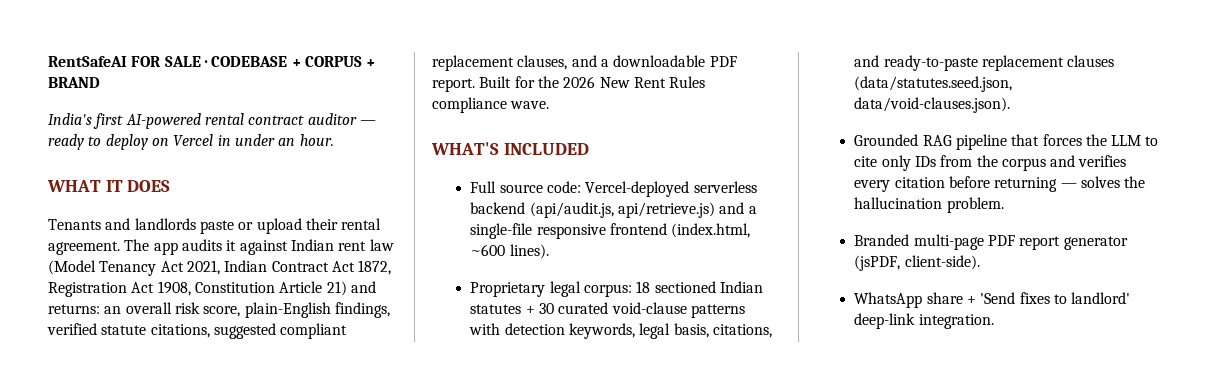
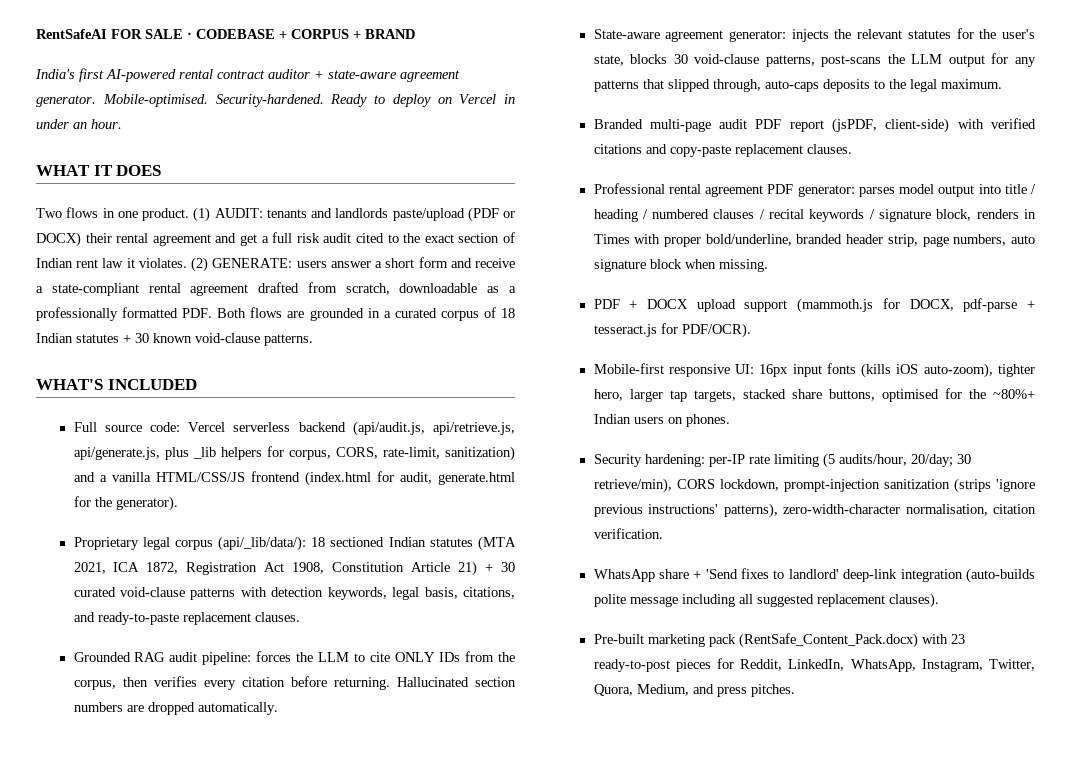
- India's first AI-powered rental contract auditor — ready to deploy on Vercel in under an hour.
+ India's first AI-powered rental contract auditor + state-aware agreement generator. Mobile-optimised. Security-hardened. Ready to deploy on Vercel in under an hour.
- Tenants and landlords paste or upload their rental agreement. The app audits it against Indian rent law (Model Tenancy Act 2021, Indian Contract Act 1872, Registration Act 1908, Constitution Article 21) and returns: an overall risk score, plain-English findings, verified statute citations, suggested compliant replacement clauses, and a downloadable PDF report. Built for the 2026 New Rent Rules compliance wave.
+ Two flows in one product. (1) AUDIT: tenants and landlords paste/upload (PDF or DOCX) their rental agreement and get a full risk audit cited to the exact section of Indian rent law it violates. (2) GENERATE: users answer a short form and receive a state-compliant rental agreement drafted from scratch, downloadable as a professionally formatted PDF. Both flows are grounded in a curated corpus of 18 Indian statutes + 30 known void-clause patterns.
  WHAT'S INCLUDED
- Full source code: Vercel-deployed serverless backend (api/audit.js, api/retrieve.js) and a single-file responsive frontend (index.html, ~600 lines).
- Proprietary legal corpus: 18 sectioned Indian statutes + 30 curated void-clause patterns with detection keywords, legal basis, citations, and ready-to-paste replacement clauses (data/statutes.seed.json, data/void-clauses.json).
+ Full source code: Vercel serverless backend (api/audit.js, api/retrieve.js, api/generate.js, plus _lib helpers for corpus, CORS, rate-limit, sanitization) and a vanilla HTML/CSS/JS frontend (index.html for audit, generate.html for the generator).
+ Proprietary legal corpus (api/_lib/data/): 18 sectioned Indian statutes (MTA 2021, ICA 1872, Registration Act 1908, Constitution Article 21) + 30 curated void-clause patterns with detection keywords, legal basis, citations, and ready-to-paste replacement clauses.
- Grounded RAG pipeline that forces the LLM to cite only IDs from the corpus and verifies every citation before returning — solves the hallucination problem.
+ Grounded RAG audit pipeline: forces the LLM to cite ONLY IDs from the corpus, then verifies every citation before returning. Hallucinated section numbers are dropped automatically.
+ State-aware agreement generator: injects the relevant statutes for the user's state, blocks 30 void-clause patterns, post-scans the LLM output for any patterns that slipped through, auto-caps deposits to the legal maximum.
- Branded multi-page PDF report generator (jsPDF, client-side).
+ Branded multi-page audit PDF report (jsPDF, client-side) with verified citations and copy-paste replacement clauses.
+ Professional rental agreement PDF generator: parses model output into title / heading / numbered clauses / recital keywords / signature block, renders in Times with proper bold/underline, branded header strip, page numbers, auto signature block when missing.
+ PDF + DOCX upload support (mammoth.js for DOCX, pdf-parse + tesseract.js for PDF/OCR).
+ Mobile-first responsive UI: 16px input fonts (kills iOS auto-zoom), tighter hero, larger tap targets, stacked share buttons, optimised for the ~80%+ Indian users on phones.
+ Security hardening: per-IP rate limiting (5 audits/hour, 20/day; 30 retrieve/min), CORS lockdown, prompt-injection sanitization (strips 'ignore previous instructions' patterns), zero-width-character normalisation, citation verification.
- WhatsApp share + 'Send fixes to landlord' deep-link integration.
+ WhatsApp share + 'Send fixes to landlord' deep-link integration (auto-builds polite message including all suggested replacement clauses).
+ Pre-built marketing pack (RentSafe_Content_Pack.docx) with 23 ready-to-post pieces for Reddit, LinkedIn, WhatsApp, Instagram, Twitter, Quora, Medium, and press pitches.

